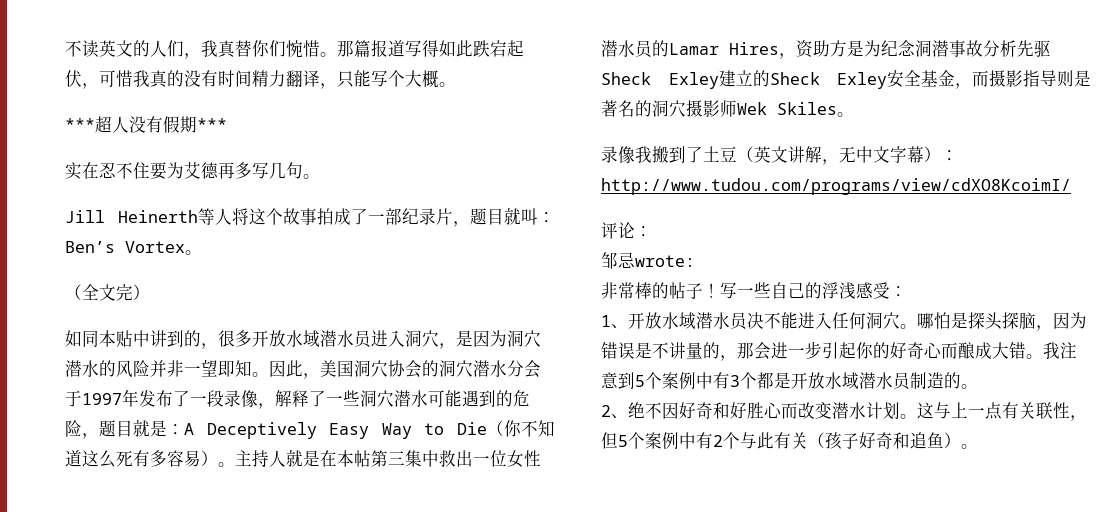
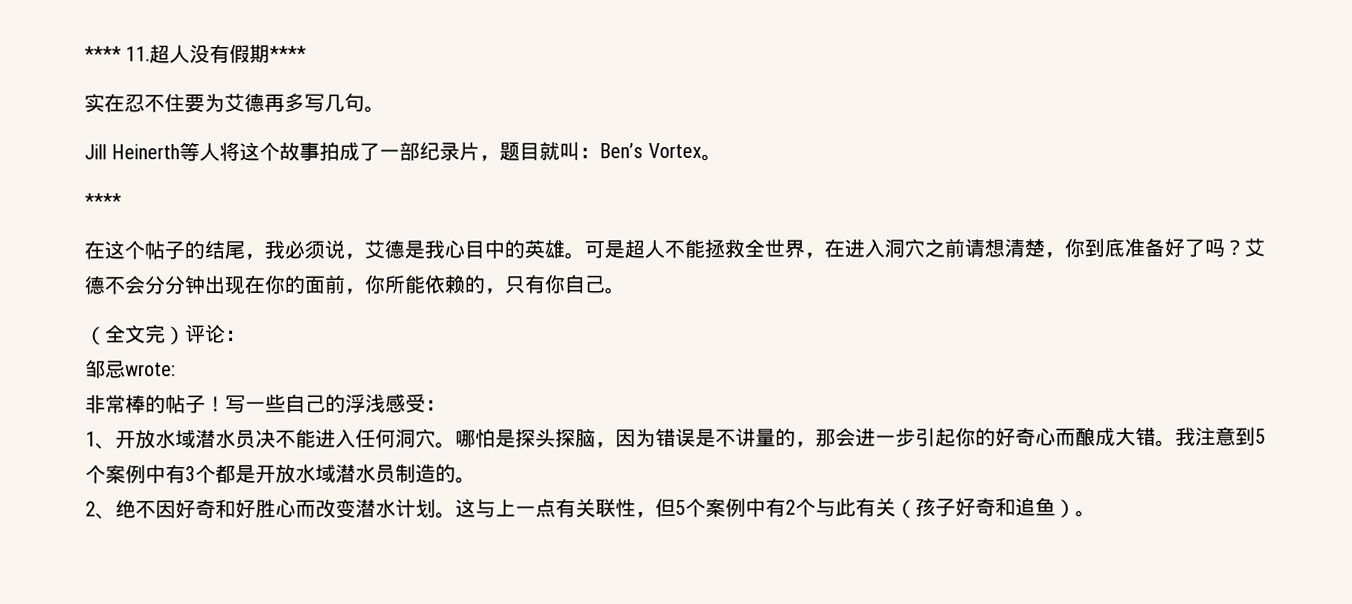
- 不读英文的人们，我真替你们惋惜。那篇报道写得如此跌宕起伏，可惜我真的没有时间精力翻译，只能写个大概。
- ***超人没有假期***
+ **** 11.超人没有假期****
  Jill Heinerth等人将这个故事拍成了一部纪录片，题目就叫：Ben’s Vortex。
- （全文完）
- 如同本贴中讲到的，很多开放水域潜水员进入洞穴，是因为洞穴潜水的风险并非一望即知。因此，美国洞穴协会的洞穴潜水分会于1997年发布了一段录像，解释了一些洞穴潜水可能遇到的危险，题目就是：A Deceptively Easy Way to Die（你不知道这么死有多容易）。主持人就是在本帖第三集中救出一位女性潜水员的Lamar Hires，资助方是为纪念洞潜事故分析先驱Sheck Exley建立的Sheck Exley安全基金，而摄影指导则是著名的洞穴摄影师Wek Skiles。
- 录像我搬到了土豆（英文讲解，无中文字幕）：http://www.tudou.com/programs/view/cdXO8KcoimI/
- 评论：
+ ****
+ 在这个帖子的结尾，我必须说，艾德是我心目中的英雄。可是超人不能拯救全世界，在进入洞穴之前请想清楚，你到底准备好了吗？艾德不会分分钟出现在你的面前，你所能依赖的，只有你自己。
+ （全文完）评论：

